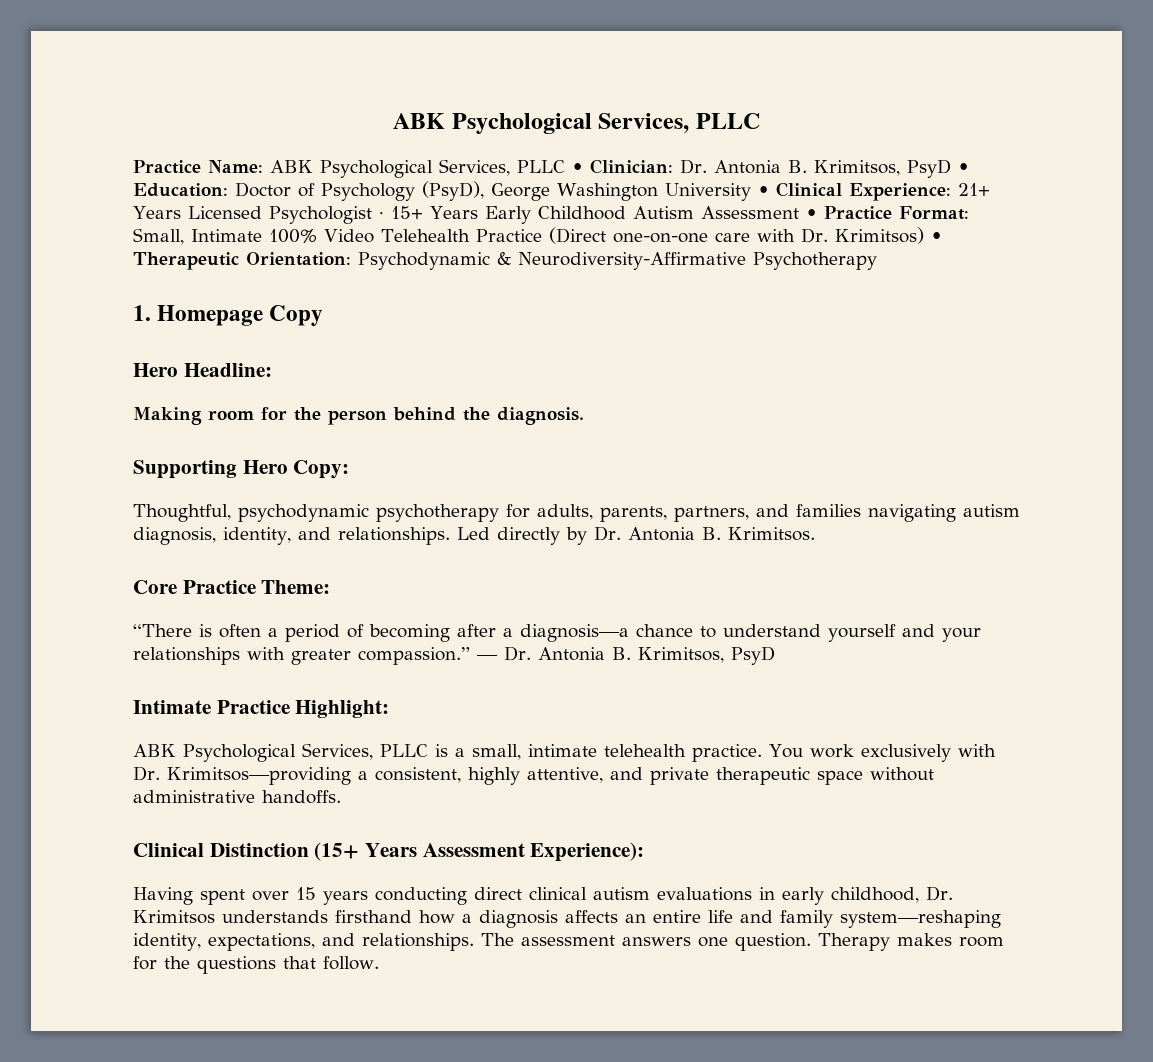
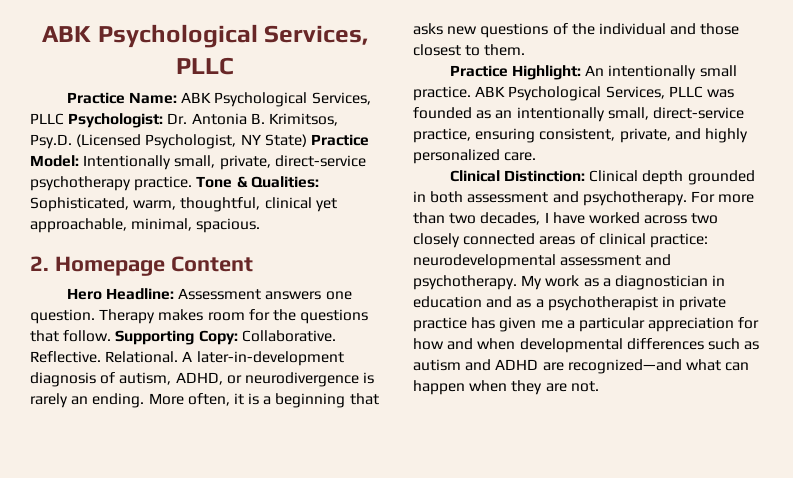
- Practice Name: ABK Psychological Services, PLLC • Clinician: Dr. Antonia B. Krimitsos, PsyD • Education: Doctor of Psychology (PsyD), George Washington University • Clinical Experience: 21+ Years Licensed Psychologist · 15+ Years Early Childhood Autism Assessment • Practice Format: Small, Intimate 100% Video Telehealth Practice (Direct one-on-one care with Dr. Krimitsos) • Therapeutic Orientation: Psychodynamic & Neurodiversity-Affirmative Psychotherapy
- 1. Homepage Copy
- Hero Headline:
- Making room for the person behind the diagnosis.
- Supporting Hero Copy:
- Thoughtful, psychodynamic psychotherapy for adults, parents, partners, and families navigating autism diagnosis, identity, and relationships. Led directly by Dr. Antonia B. Krimitsos.
- Core Practice Theme:
- “There is often a period of becoming after a diagnosis—a chance to understand yourself and your relationships with greater compassion.” — Dr. Antonia B. Krimitsos, PsyD
- Intimate Practice Highlight:
- ABK Psychological Services, PLLC is a small, intimate telehealth practice. You work exclusively with Dr. Krimitsos—providing a consistent, highly attentive, and private therapeutic space without administrative handoffs.
- Clinical Distinction (15+ Years Assessment Experience):
- Having spent over 15 years conducting direct clinical autism evaluations in early childhood, Dr. Krimitsos understands firsthand how a diagnosis affects an entire life and family system—reshaping identity, expectations, and relationships. The assessment answers one question.
+ Practice Name: ABK Psychological Services, PLLC Psychologist: Dr. Antonia B. Krimitsos, Psy.D. (Licensed Psychologist, NY State) Practice Model: Intentionally small, private, direct-service psychotherapy practice. Tone & Qualities: Sophisticated, warm, thoughtful, clinical yet approachable, minimal, spacious.
+ 2. Homepage Content
+ Hero Headline: Assessment answers one question.
+ Supporting Copy: Collaborative. Reflective. Relational. A later-in-development diagnosis of autism, ADHD, or neurodivergence is rarely an ending. More often, it is a beginning that asks new questions of the individual and those closest to them.
+ Practice Highlight: An intentionally small practice. ABK Psychological Services, PLLC was founded as an intentionally small, direct-service practice, ensuring consistent, private, and highly personalized care.
+ Clinical Distinction: Clinical depth grounded in both assessment and psychotherapy. For more than two decades, I have worked across two closely connected areas of clinical practice: neurodevelopmental assessment and psychotherapy. My work as a diagnostician in education and as a psychotherapist in private practice has given me a particular appreciation for how and when developmental differences such as autism and ADHD are recognized—and what can happen when they are not.

